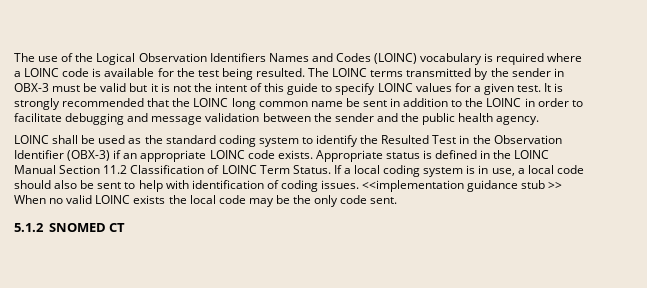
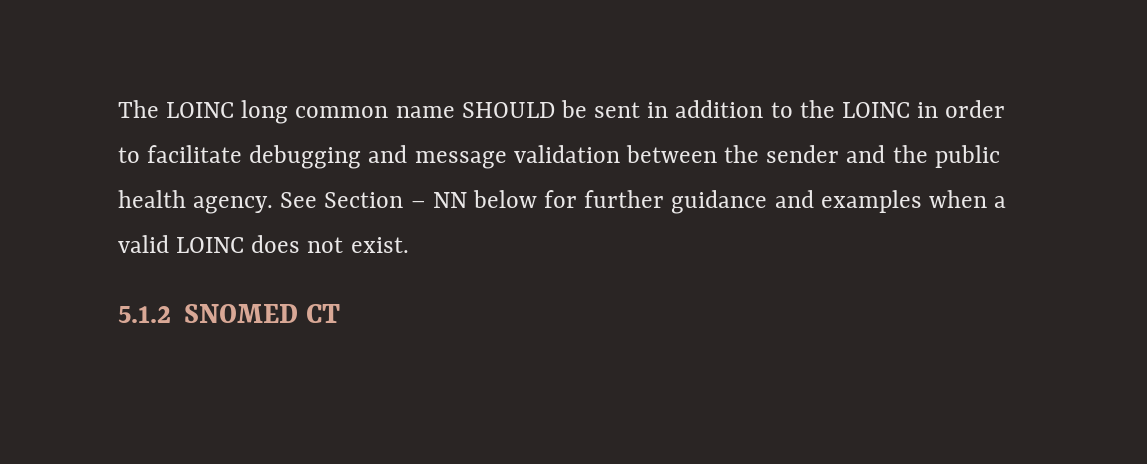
- The use of the Logical Observation Identifiers Names and Codes (LOINC) vocabulary is required where a LOINC code is available for the test being resulted. The LOINC terms transmitted by the sender in OBX-3 must be valid but it is not the intent of this guide to specify LOINC values for a given test. It is strongly recommended that the LOINC long common name be sent in addition to the LOINC in order to facilitate debugging and message validation between the sender and the public health agency.
- LOINC shall be used as the standard coding system to identify the Resulted Test in the Observation Identifier (OBX-3) if an appropriate LOINC code exists. Appropriate status is defined in the LOINC Manual Section 11.2 Classification of LOINC Term Status. If a local coding system is in use, a local code should also be sent to help with identification of coding issues. <<implementation guidance stub >> When no valid LOINC exists the local code may be the only code sent.
+ The LOINC long common name SHOULD be sent in addition to the LOINC in order to facilitate debugging and message validation between the sender and the public health agency. See Section – NN below for further guidance and examples when a valid LOINC does not exist.

